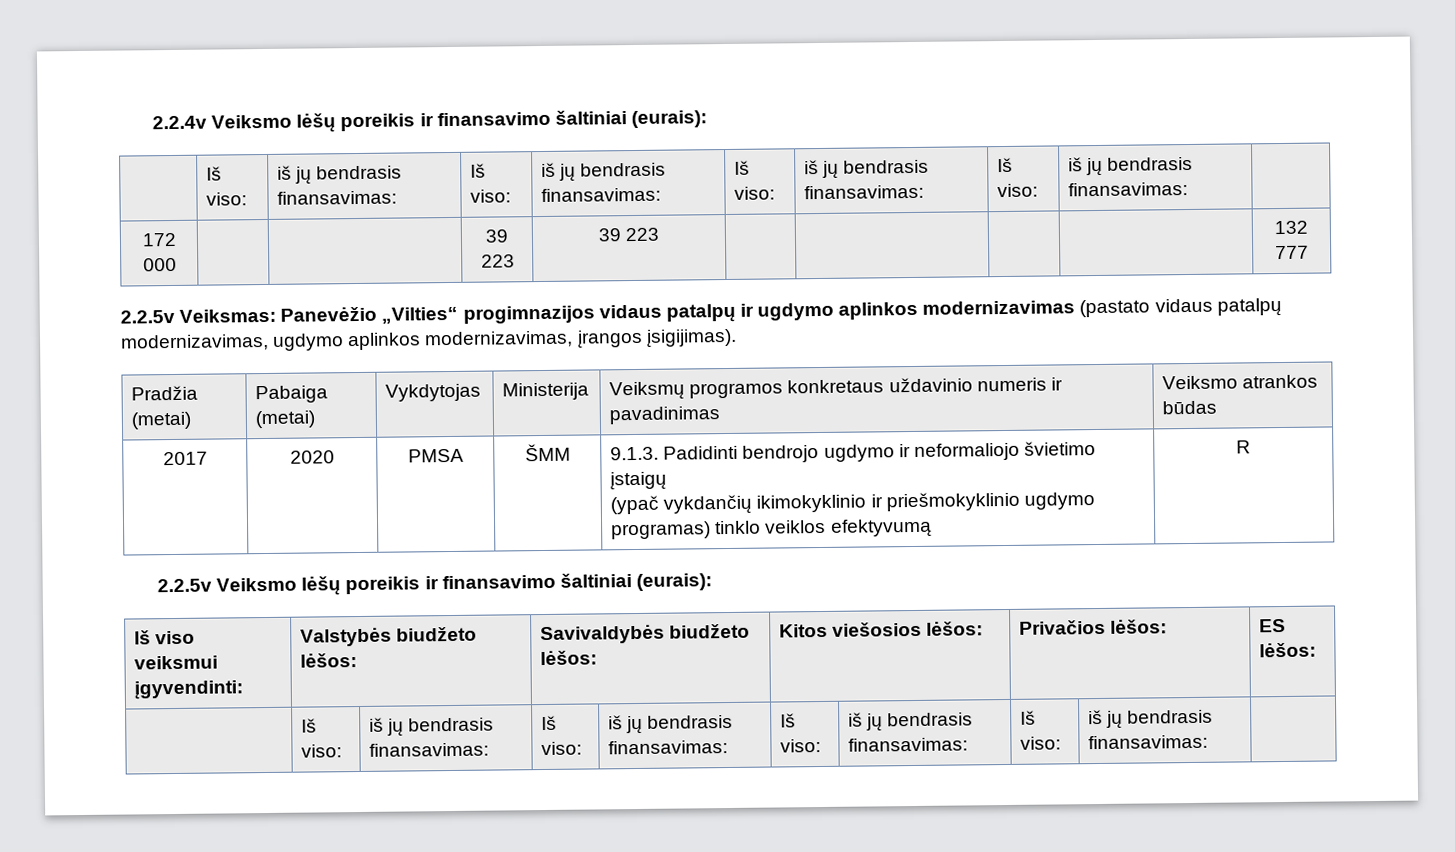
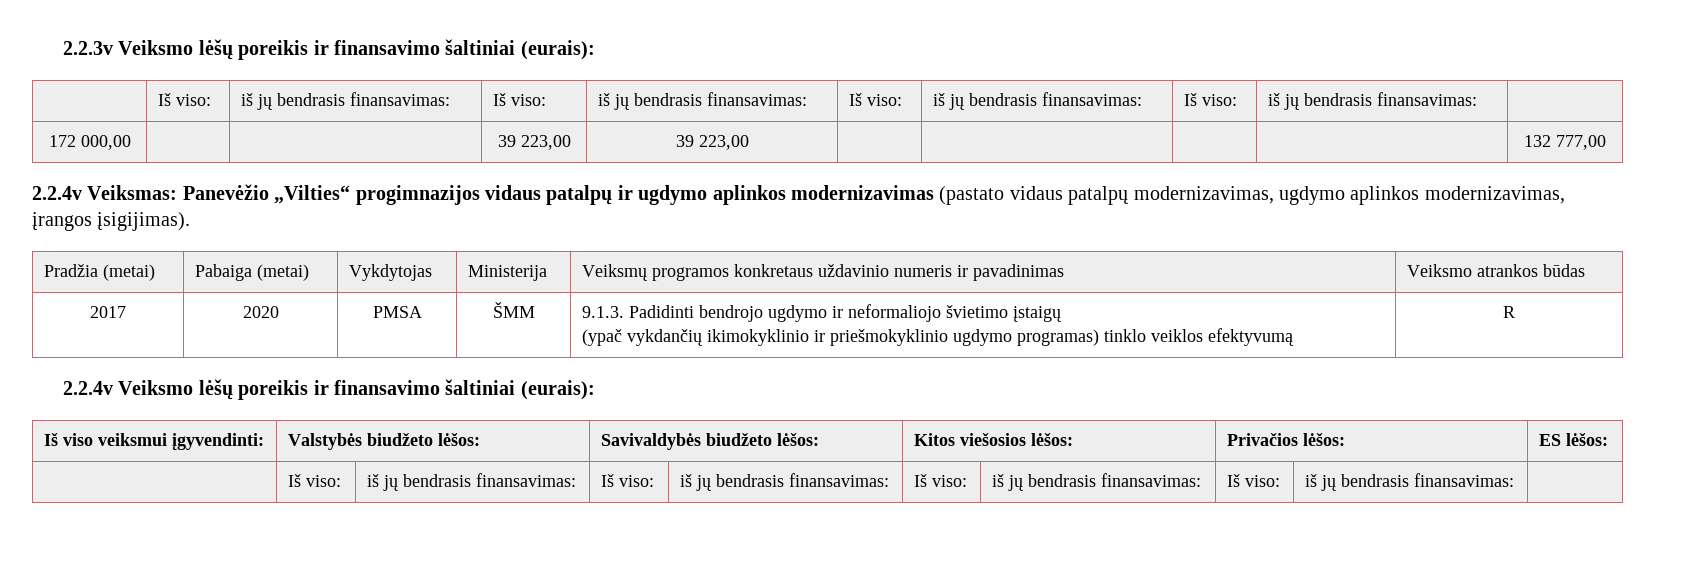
- 2.2.4v Veiksmo lėšų poreikis ir finansavimo šaltiniai (eurais):
+ 2.2.3v Veiksmo lėšų poreikis ir finansavimo šaltiniai (eurais):
- 172 000 | | | 39 223 | 39 223 | | | | | 132 777
- 2.2.5v Veiksmas: Panevėžio „Vilties“ progimnazijos vidaus patalpų ir ugdymo aplinkos modernizavimas (pastato vidaus patalpų modernizavimas, ugdymo aplinkos modernizavimas, įrangos įsigijimas).
+ 172 000,00 | | | 39 223,00 | 39 223,00 | | | | | 132 777,00
+ 2.2.4v Veiksmas: Panevėžio „Vilties“ progimnazijos vidaus patalpų ir ugdymo aplinkos modernizavimas (pastato vidaus patalpų modernizavimas, ugdymo aplinkos modernizavimas, įrangos įsigijimas).
- 2.2.5v Veiksmo lėšų poreikis ir finansavimo šaltiniai (eurais):
+ 2.2.4v Veiksmo lėšų poreikis ir finansavimo šaltiniai (eurais):

